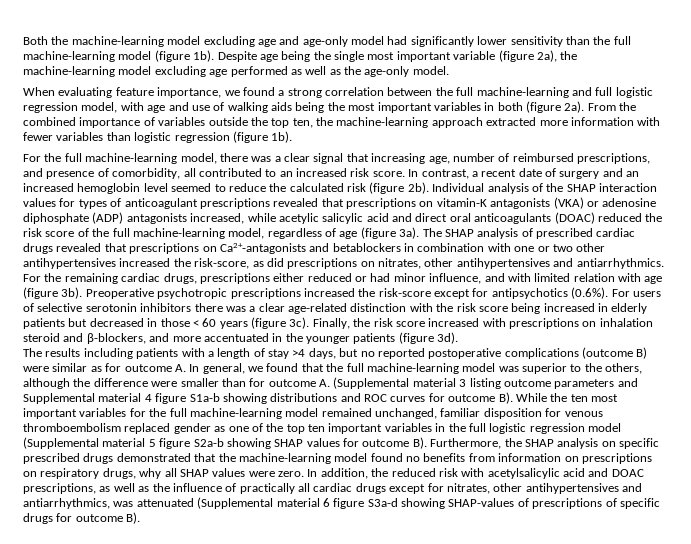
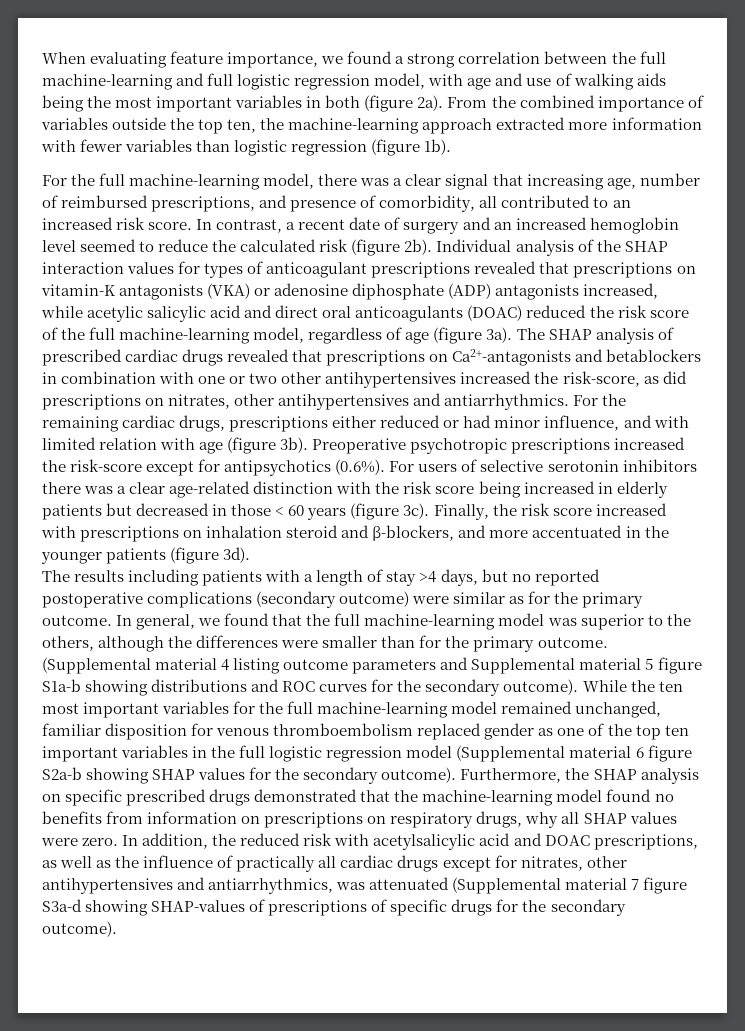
- Both the machine-learning model excluding age and age-only model had significantly lower sensitivity than the full machine-learning model (figure 1b). Despite age being the single most important variable (figure 2a), the machine-learning model excluding age performed as well as the age-only model.
- The results including patients with a length of stay >4 days, but no reported postoperative complications (outcome B) were similar as for outcome A. In general, we found that the full machine-learning model was superior to the others, although the difference were smaller than for outcome A. (Supplemental material 3 listing outcome parameters and Supplemental material 4 figure S1a-b showing distributions and ROC curves for outcome B). While the ten most important variables for the full machine-learning model remained unchanged, familiar disposition for venous thromboembolism replaced gender as one of the top ten important variables in the full logistic regression model (Supplemental material 5 figure S2a-b showing SHAP values for outcome B). Furthermore, the SHAP analysis on specific prescribed drugs demonstrated that the machine-learning model found no benefits from information on prescriptions on respiratory drugs, why all SHAP values were zero.
+ The results including patients with a length of stay >4 days, but no reported postoperative complications (secondary outcome) were similar as for the primary outcome. In general, we found that the full machine-learning model was superior to the others, although the differences were smaller than for the primary outcome. (Supplemental material 4 listing outcome parameters and Supplemental material 5 figure S1a-b showing distributions and ROC curves for the secondary outcome). While the ten most important variables for the full machine-learning model remained unchanged, familiar disposition for venous thromboembolism replaced gender as one of the top ten important variables in the full logistic regression model (Supplemental material 6 figure S2a-b showing SHAP values for the secondary outcome). Furthermore, the SHAP analysis on specific prescribed drugs demonstrated that the machine-learning model found no benefits from information on prescriptions on respiratory drugs, why all SHAP values were zero.
- In addition, the reduced risk with acetylsalicylic acid and DOAC prescriptions, as well as the influence of practically all cardiac drugs except for nitrates, other antihypertensives and antiarrhythmics, was attenuated (Supplemental material 6 figure S3a-d showing SHAP-values of prescriptions of specific drugs for outcome B).
+ In addition, the reduced risk with acetylsalicylic acid and DOAC prescriptions, as well as the influence of practically all cardiac drugs except for nitrates, other antihypertensives and antiarrhythmics, was attenuated (Supplemental material 7 figure S3a-d showing SHAP-values of prescriptions of specific drugs for the secondary outcome).

